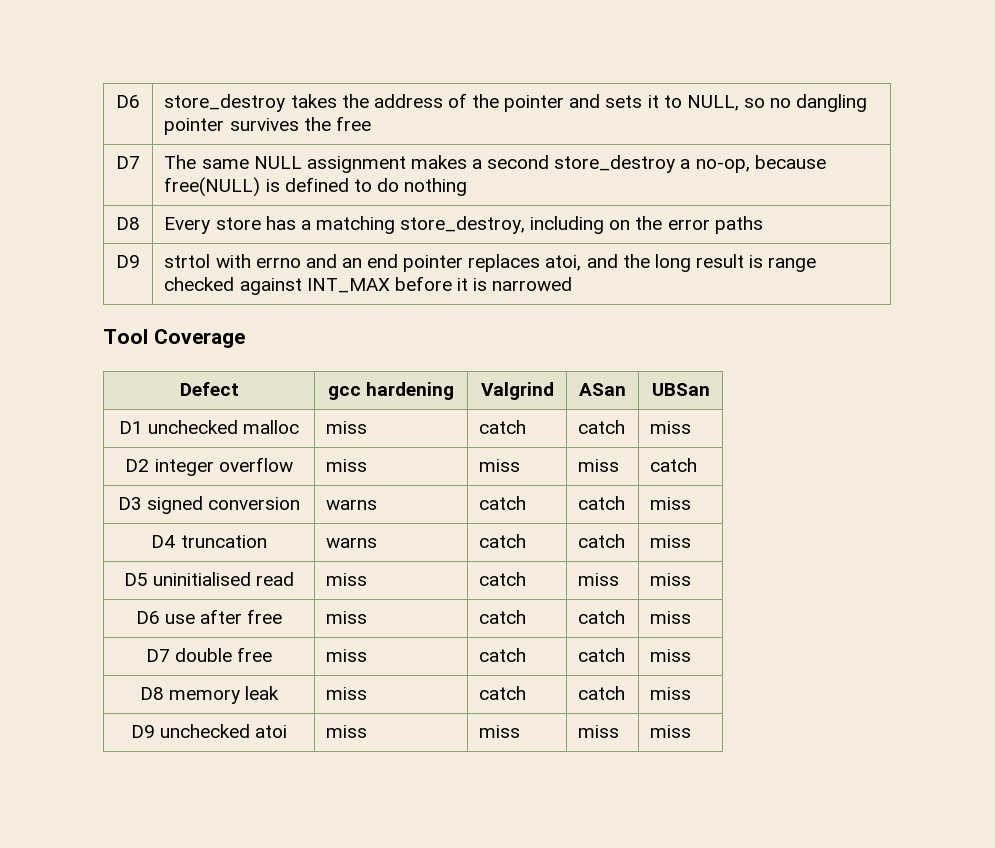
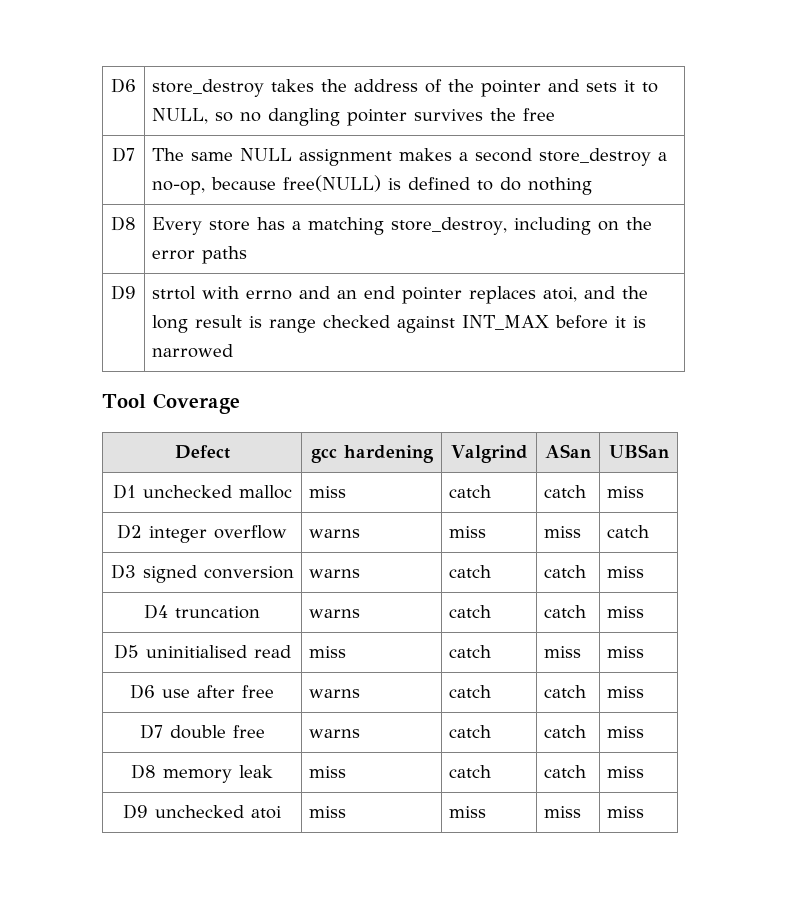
- D2 integer overflow | miss | miss | miss | catch
+ D2 integer overflow | warns | miss | miss | catch
- D6 use after free | miss | catch | catch | miss
+ D6 use after free | warns | catch | catch | miss
- D7 double free | miss | catch | catch | miss
+ D7 double free | warns | catch | catch | miss

